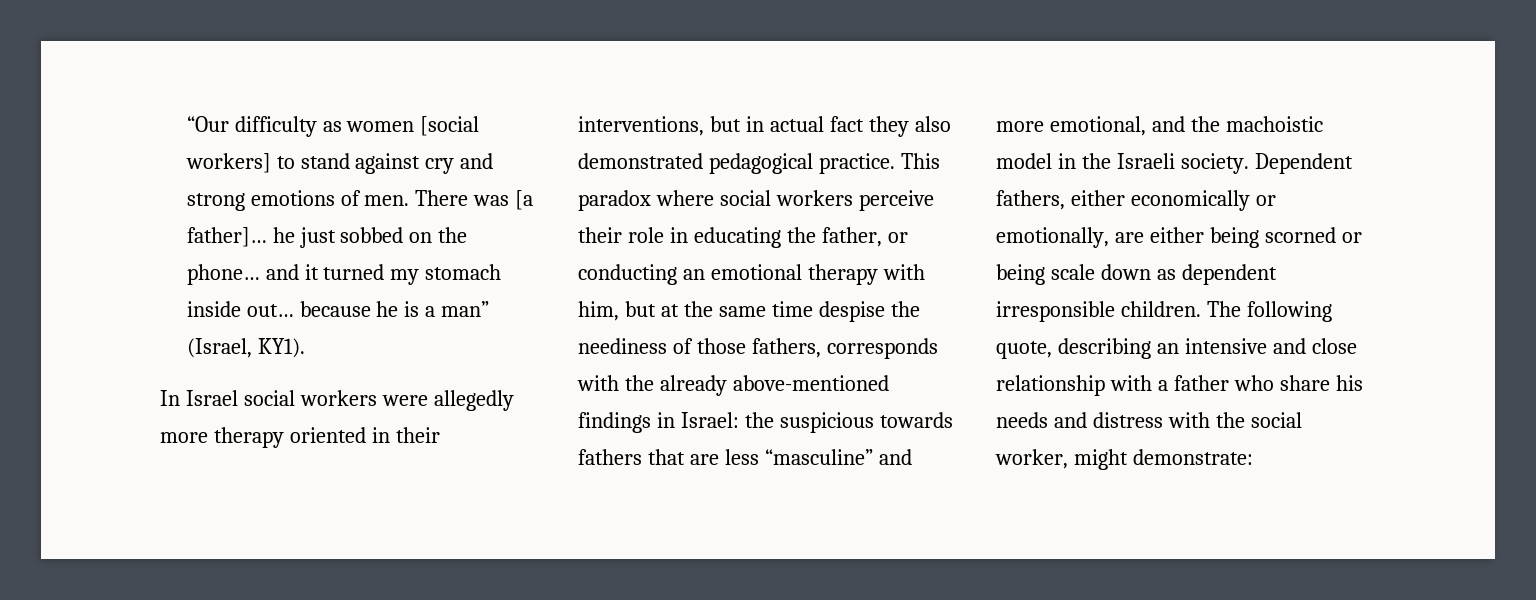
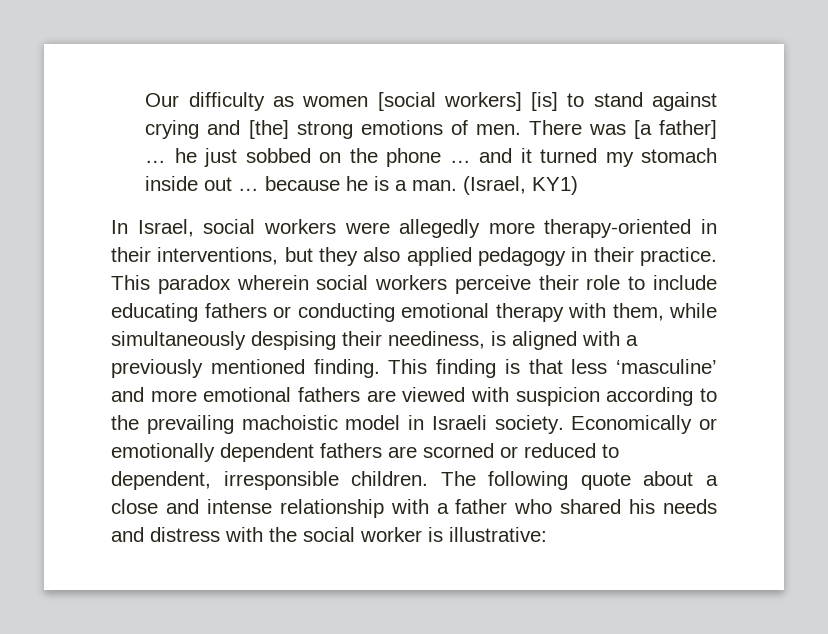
- “Our difficulty as women [social workers] to stand against cry and strong emotions of men.
+ Our difficulty as women [social workers] [is] to stand against crying and [the] strong emotions of men.
- There was [a father]… he just sobbed on the phone… and it turned my stomach inside out… because he is a man” (Israel, KY1).
+ There was [a father] … he just sobbed on the phone … and it turned my stomach inside out … because he is a man. (Israel, KY1)
- In Israel social workers were allegedly more therapy oriented in their interventions, but in actual fact they also demonstrated pedagogical practice.
+ In Israel, social workers were allegedly more therapy-oriented in their interventions, but they also applied pedagogy in their practice.
- This paradox where social workers perceive their role in educating the father, or conducting an emotional therapy with him, but at the same time despise the neediness of those fathers, corresponds with the already above-mentioned findings in Israel: the suspicious towards fathers that are less “masculine” and more emotional, and the machoistic model in the Israeli society.
+ This paradox wherein social workers perceive their role to include educating fathers or conducting emotional therapy with them, while simultaneously despising their neediness, is aligned with a previously mentioned finding. This finding is that less ‘masculine’ and more emotional fathers are viewed with suspicion according to the prevailing machoistic model in Israeli society.
- Dependent fathers, either economically or emotionally, are either being scorned or being scale down as dependent irresponsible children. The following quote, describing an intensive and close relationship with a father who share his needs and distress with the social worker, might demonstrate:
+ Economically or emotionally dependent fathers are scorned or reduced to dependent, irresponsible children. The following quote about a close and intense relationship with a father who shared his needs and distress with the social worker is illustrative:

